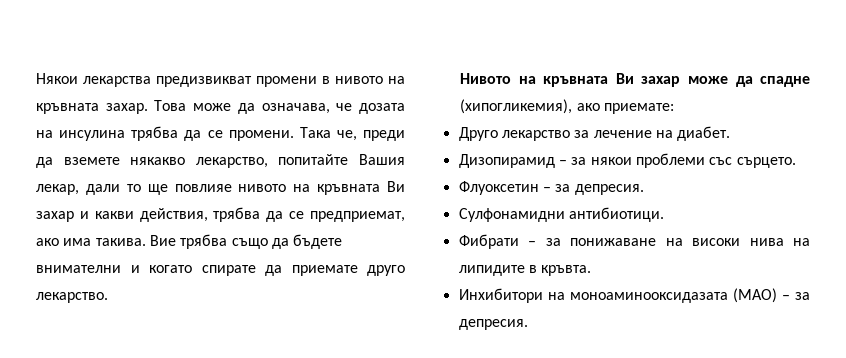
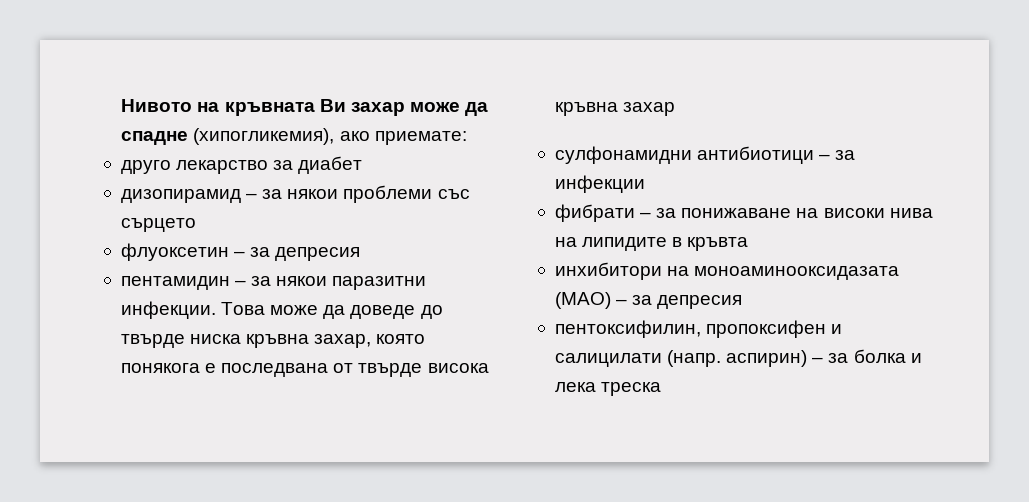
- Някои лекарства предизвикват промени в нивото на кръвната захар. Това може да означава, че дозата на инсулина трябва да се промени. Така че, преди да вземете някакво лекарство, попитайте Вашия лекар, дали то ще повлияе нивото на кръвната Ви захар и какви действия, трябва да се предприемат, ако има такива. Вие трябва също да бъдете внимателни и когато спирате да приемате друго лекарство.
- Друго лекарство за лечение на диабет.
- Дизопирамид – за някои проблеми със сърцето.
- Флуоксетин – за депресия.
- Сулфонамидни антибиотици.
- Фибрати – за понижаване на високи нива на липидите в кръвта.
- Инхибитори на моноаминооксидазата (MAO) – за депресия.
+ друго лекарство за диабет
+ дизопирамид – за някои проблеми със сърцето
+ флуоксетин – за депресия
+ пентамидин – за някои паразитни инфекции. Това може да доведе до твърде ниска кръвна захар, която понякога е последвана от твърде висока кръвна захар
+ сулфонамидни антибиотици – за инфекции
+ фибрати – за понижаване на високи нива на липидите в кръвта
+ инхибитори на моноаминооксидазата (MAO) – за депресия
+ пентоксифилин, пропоксифен и салицилати (напр. аспирин) – за болка и лека треска

